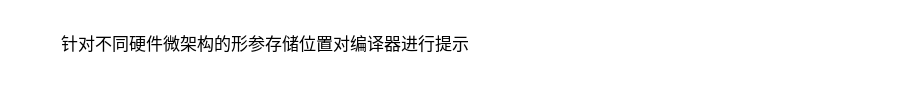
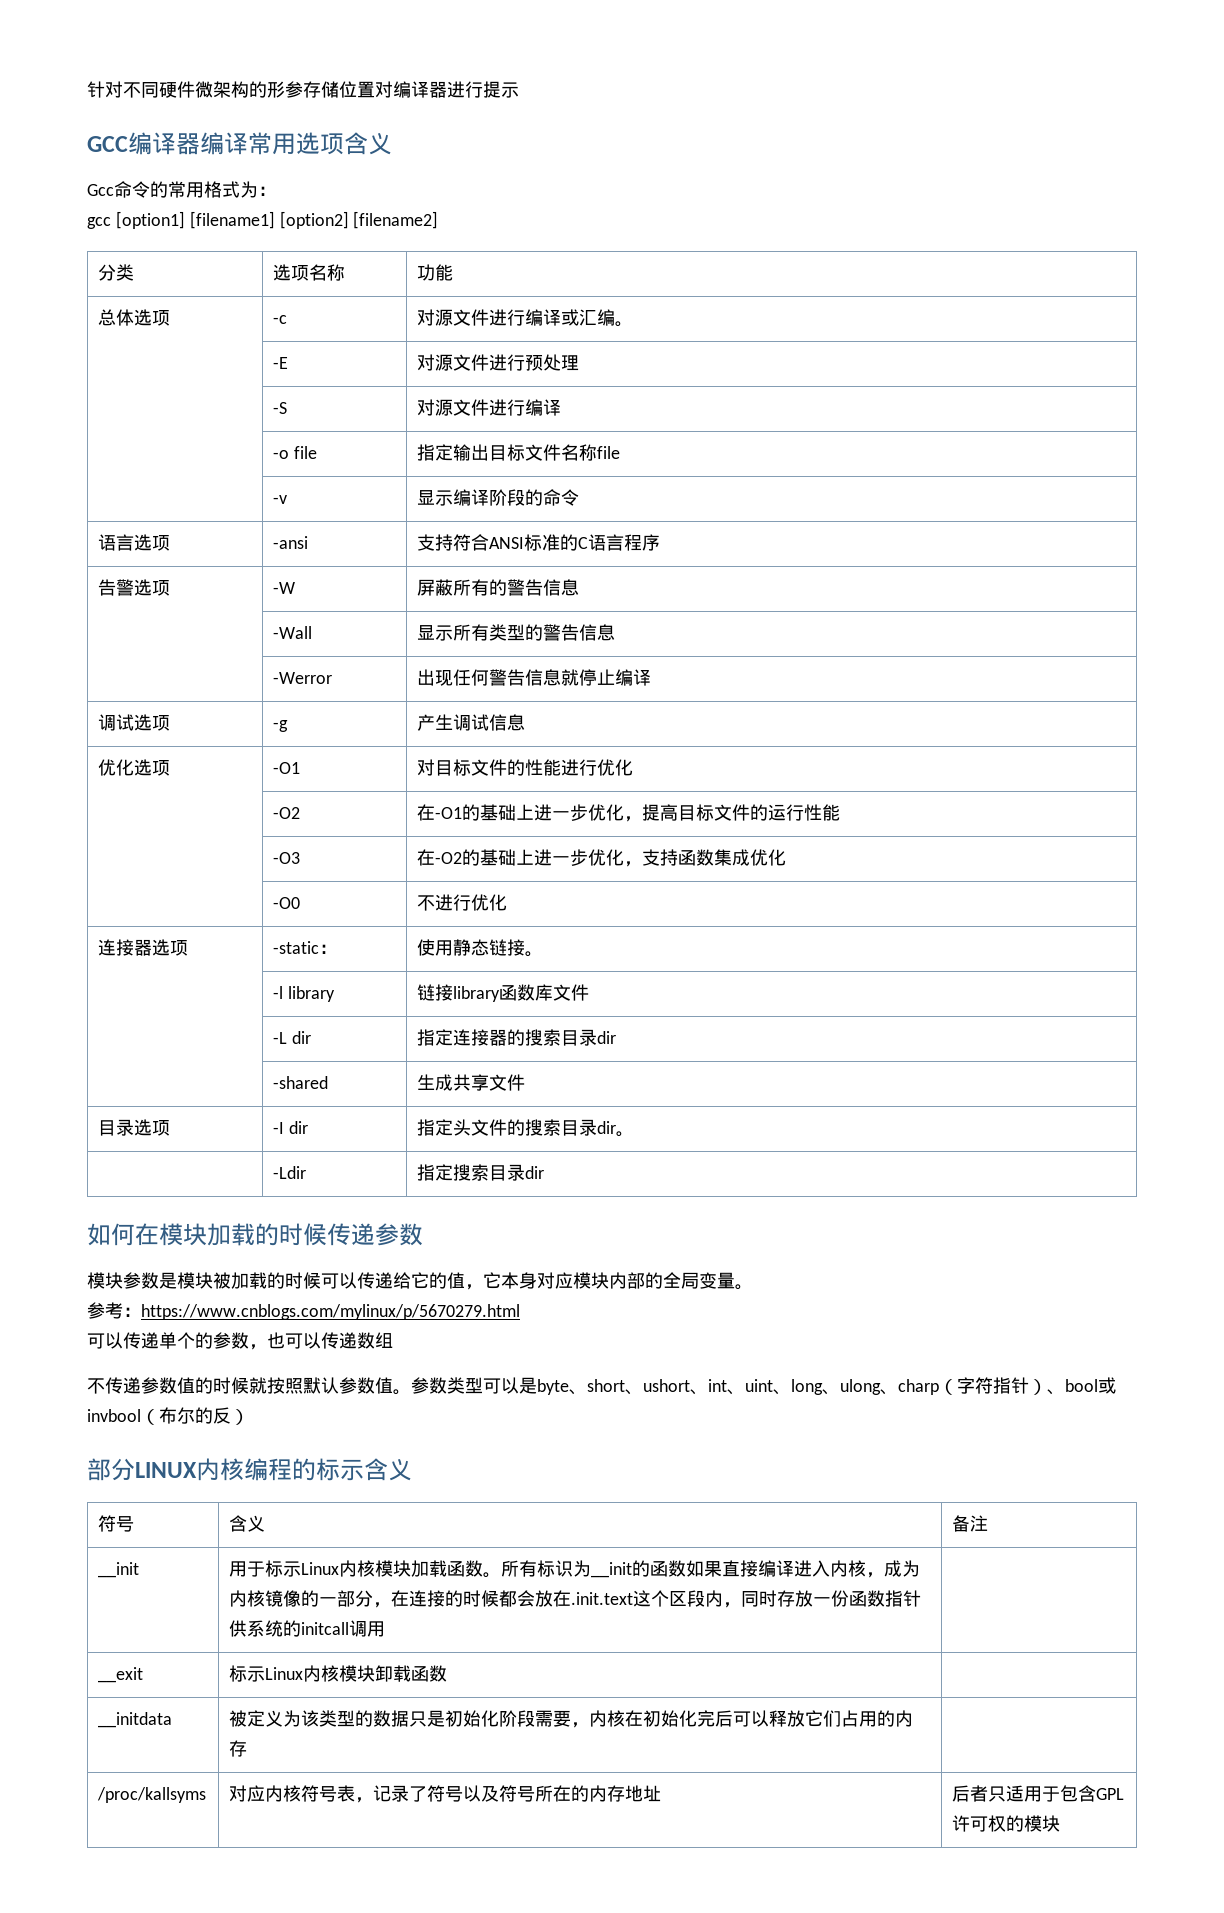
+ GCC编译器编译常用选项含义
+ Gcc命令的常用格式为：
+ gcc [option1] [filename1] [option2] [filename2]
+ 分类 | 选项名称 | 功能
+ 总体选项 | -c | 对源文件进行编译或汇编。
+ | -E | 对源文件进行预处理
+ | -S | 对源文件进行编译
+ | -o file | 指定输出目标文件名称file
+ | -v | 显示编译阶段的命令
+ 语言选项 | -ansi | 支持符合ANSI标准的C语言程序
+ 告警选项 | -W | 屏蔽所有的警告信息
+ | -Wall | 显示所有类型的警告信息
+ | -Werror | 出现任何警告信息就停止编译
+ 调试选项 | -g | 产生调试信息
+ 优化选项 | -O1 | 对目标文件的性能进行优化
+ | -O2 | 在-O1的基础上进一步优化，提高目标文件的运行性能
+ | -O3 | 在-O2的基础上进一步优化，支持函数集成优化
+ | -O0 | 不进行优化
+ 连接器选项 | -static： | 使用静态链接。
+ | -l library | 链接library函数库文件
+ | -L dir | 指定连接器的搜索目录dir
+ | -shared | 生成共享文件
+ 目录选项 | -I dir | 指定头文件的搜索目录dir。
+ | -Ldir | 指定搜索目录dir
+ 如何在模块加载的时候传递参数
+ 模块参数是模块被加载的时候可以传递给它的值，它本身对应模块内部的全局变量。
+ 参考：https://www.cnblogs.com/mylinux/p/5670279.html
+ 可以传递单个的参数，也可以传递数组
+ 不传递参数值的时候就按照默认参数值。参数类型可以是byte、short、ushort、int、uint、long、ulong、charp（字符指针）、bool或invbool（布尔的反）
+ 部分LINUX内核编程的标示含义
+ 符号 | 含义 | 备注
+ __init | 用于标示Linux内核模块加载函数。所有标识为__init的函数如果直接编译进入内核，成为内核镜像的一部分，在连接的时候都会放在.init.text这个区段内，同时存放一份函数指针供系统的initcall调用 |
+ __exit | 标示Linux内核模块卸载函数 |
+ __initdata | 被定义为该类型的数据只是初始化阶段需要，内核在初始化完后可以释放它们占用的内存 |
+ /proc/kallsyms | 对应内核符号表，记录了符号以及符号所在的内存地址 | 后者只适用于包含GPL许可权的模块

